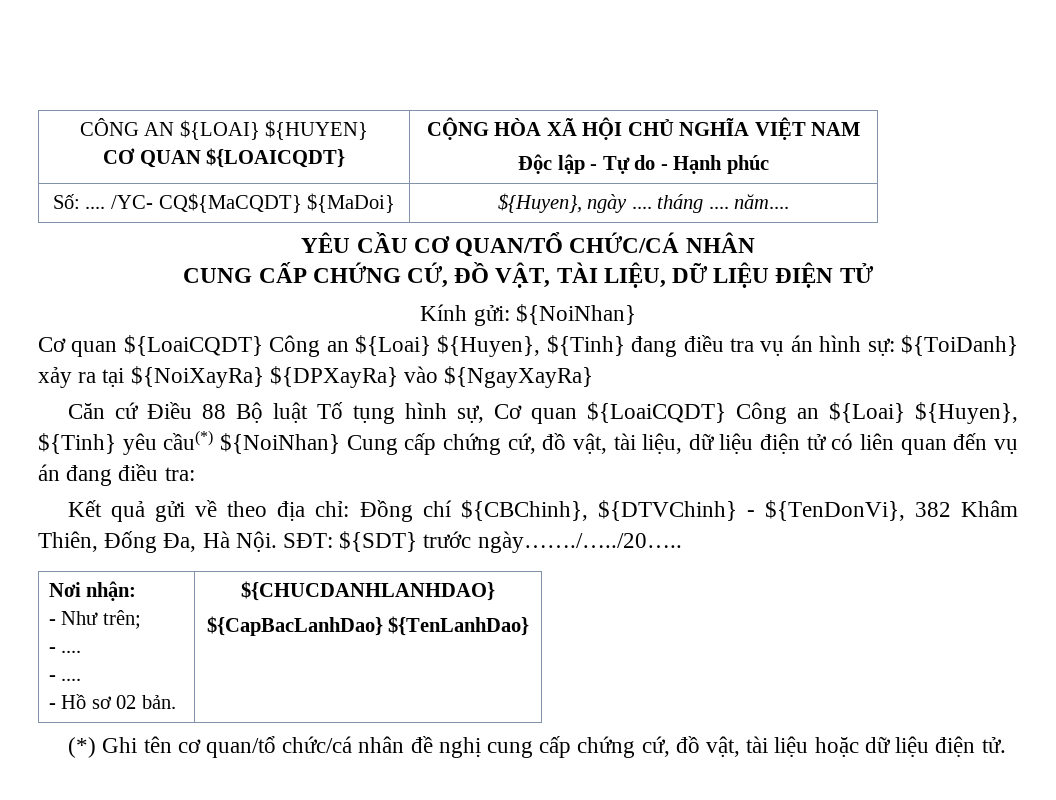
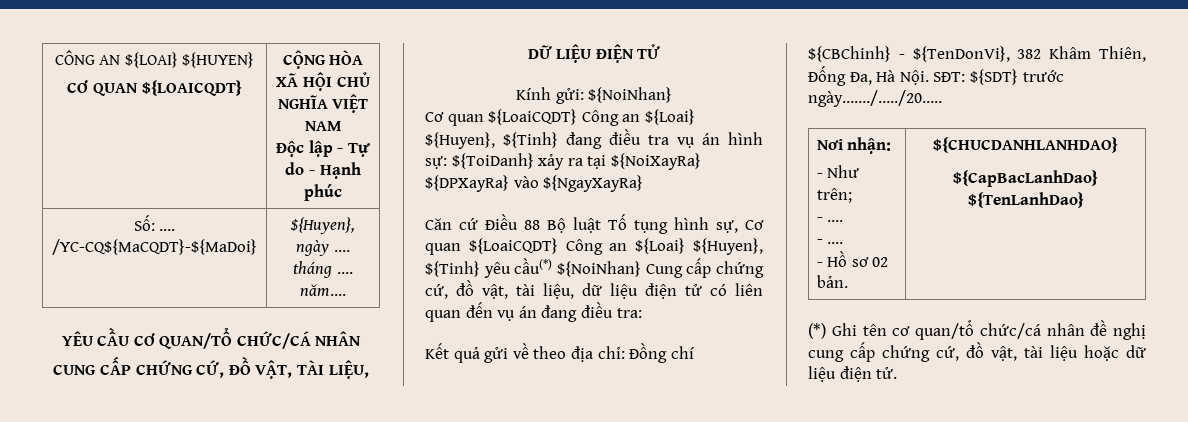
- Số: .... /YC- CQ${MaCQDT} ${MaDoi} | ${Huyen}, ngày .... tháng .... năm....
+ Số: .... /YC-CQ${MaCQDT}-${MaDoi} | ${Huyen}, ngày .... tháng .... năm....
- Kết quả gửi về theo địa chỉ: Đồng chí ${CBChinh}, ${DTVChinh} - ${TenDonVi}, 382 Khâm Thiên, Đống Đa, Hà Nội. SĐT: ${SDT} trước ngày……./…../20…..
+ Kết quả gửi về theo địa chỉ: Đồng chí ${CBChinh} - ${TenDonVi}, 382 Khâm Thiên, Đống Đa, Hà Nội. SĐT: ${SDT} trước ngày……./…../20…..

